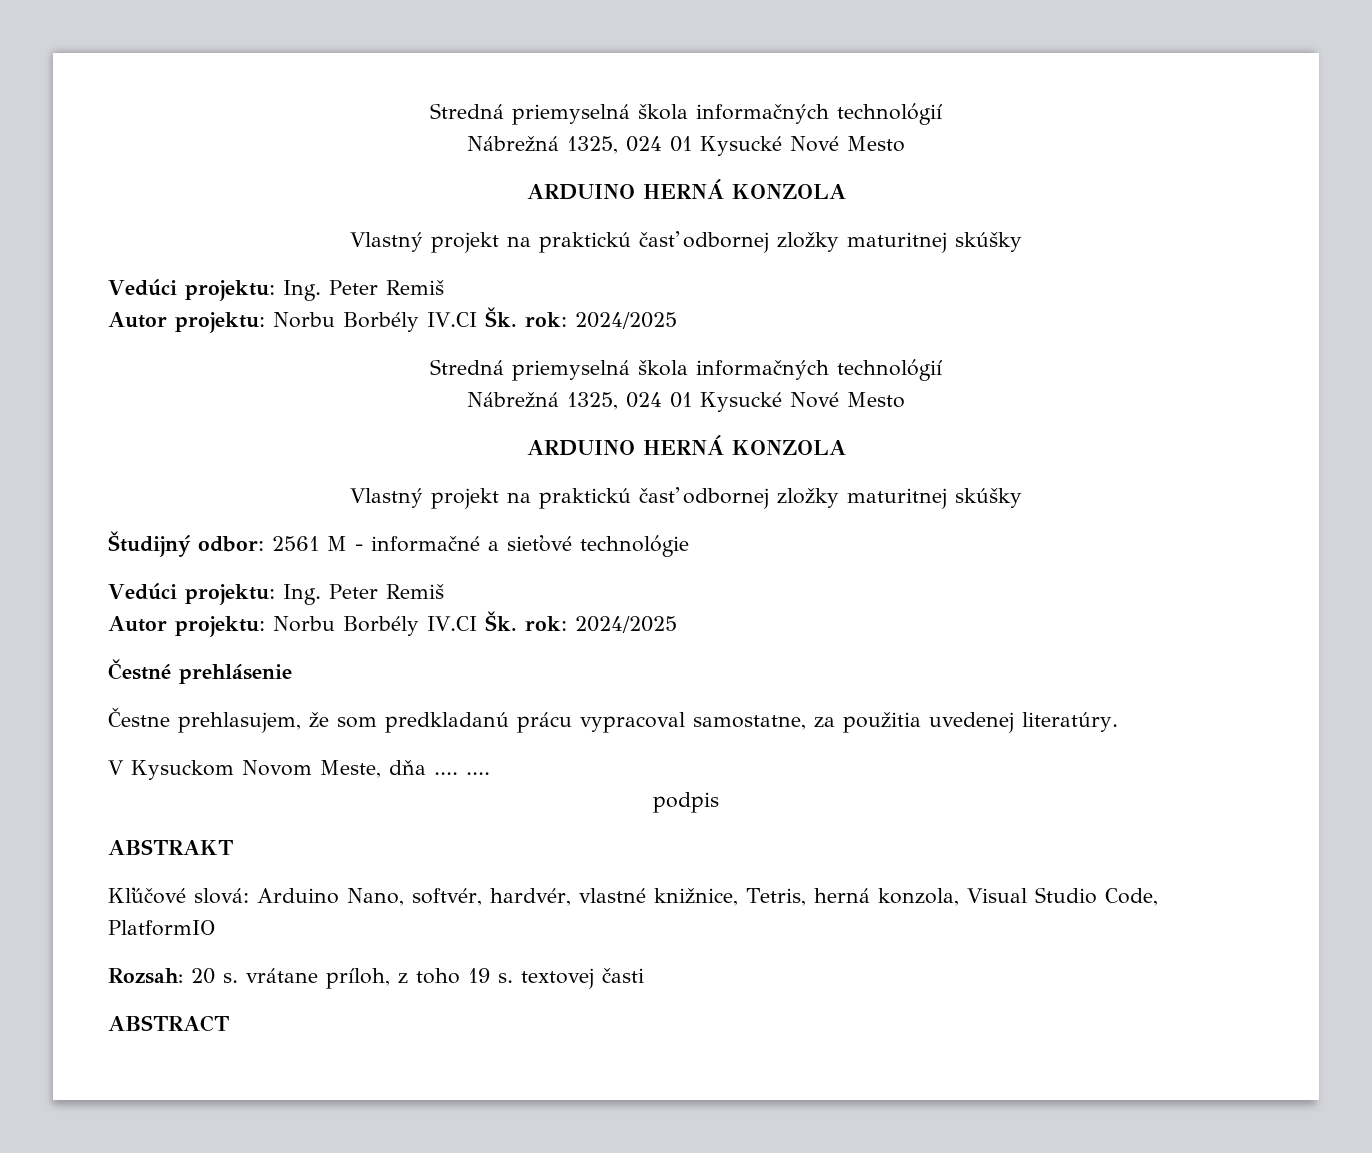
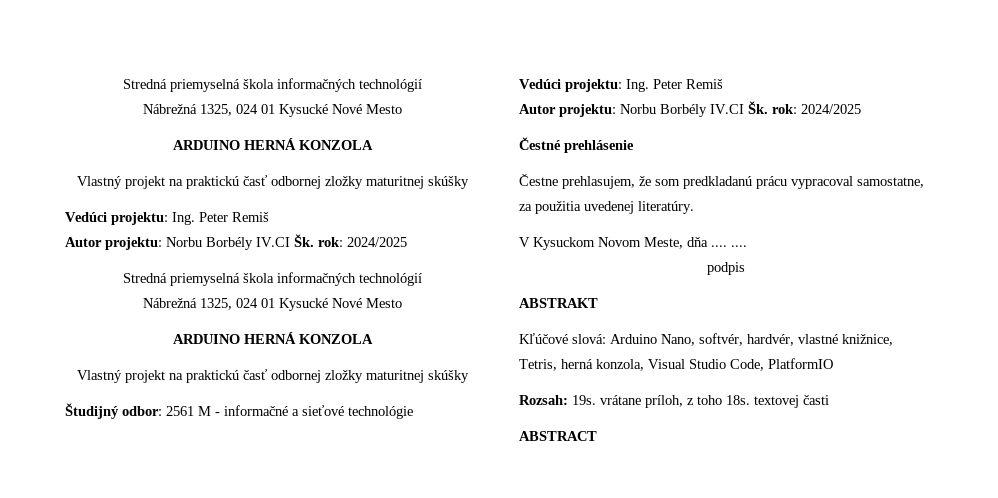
- Rozsah: 20 s. vrátane príloh, z toho 19 s. textovej časti
+ Rozsah: 19s. vrátane príloh, z toho 18s. textovej časti

